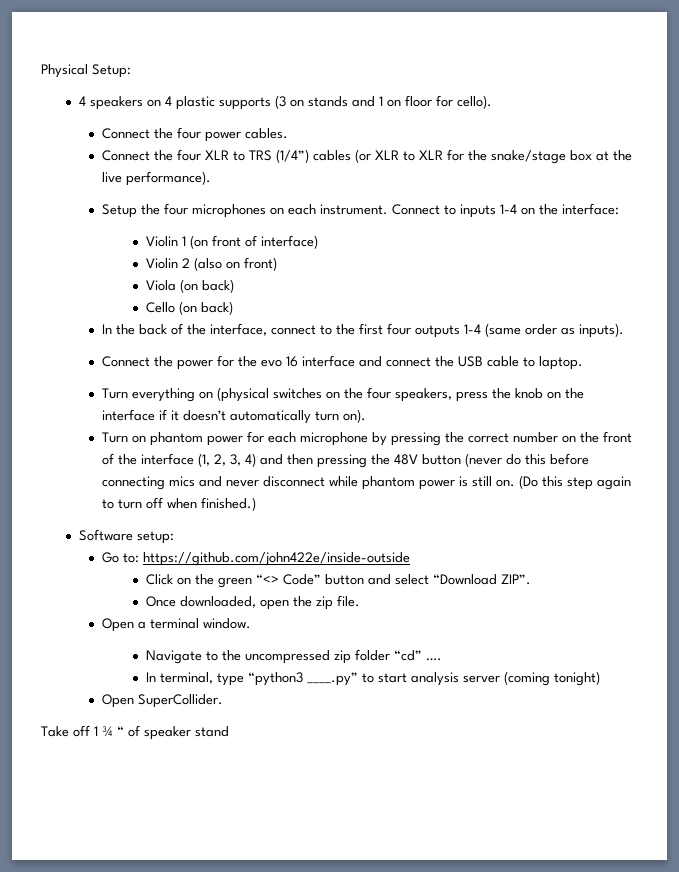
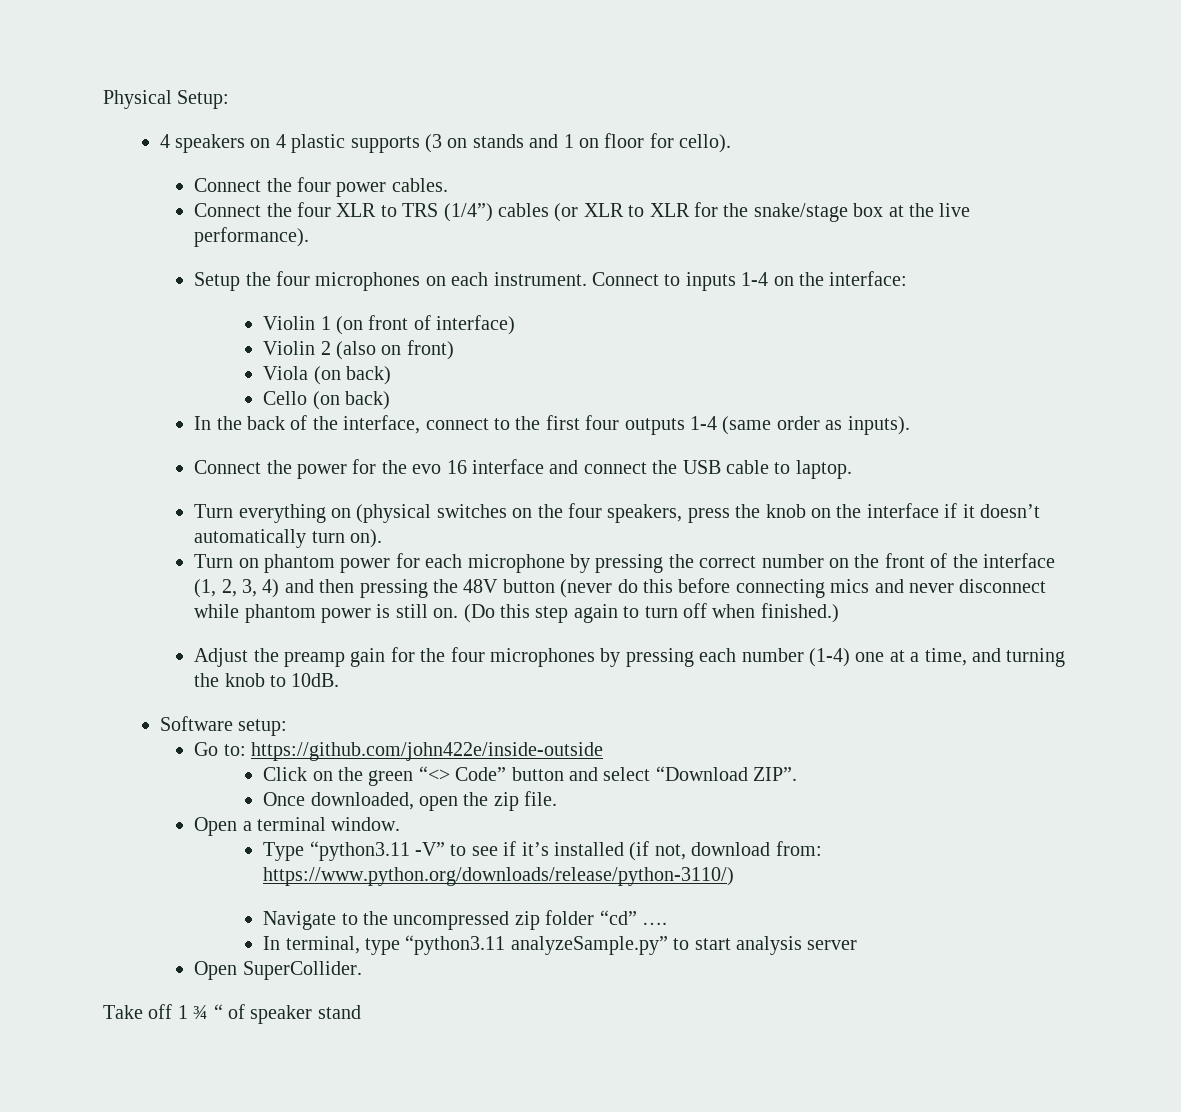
+ Adjust the preamp gain for the four microphones by pressing each number (1-4) one at a time, and turning the knob to 10dB.
+ Type “python3.11 -V” to see if it’s installed (if not, download from: https://www.python.org/downloads/release/python-3110/)
- In terminal, type “python3 ____.py” to start analysis server (coming tonight)
+ In terminal, type “python3.11 analyzeSample.py” to start analysis server

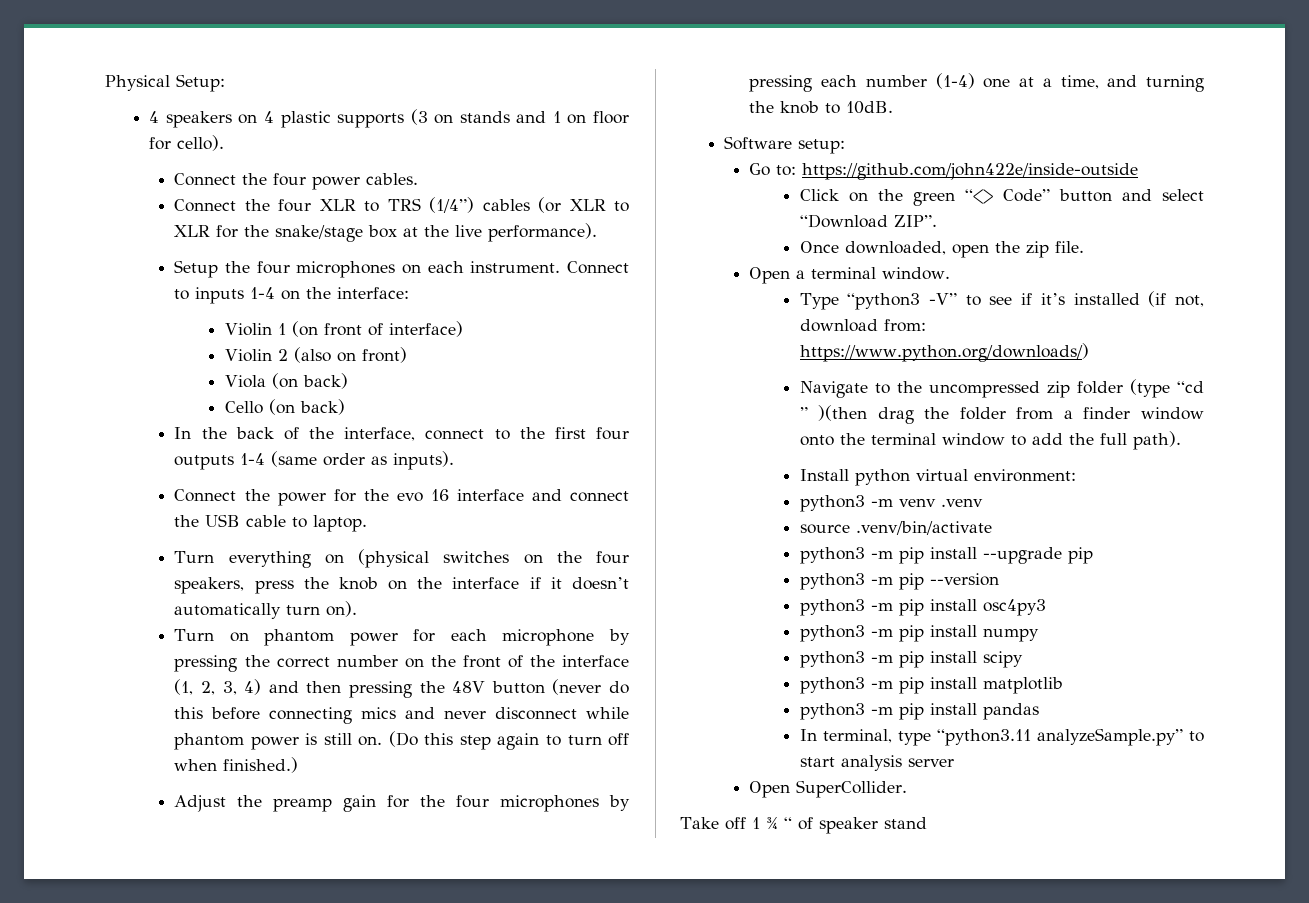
- Type “python3.11 -V” to see if it’s installed (if not, download from: https://www.python.org/downloads/release/python-3110/)
+ Type “python3 -V” to see if it’s installed (if not, download from: https://www.python.org/downloads/)
- Navigate to the uncompressed zip folder “cd” ….
+ Navigate to the uncompressed zip folder (type “cd ” )(then drag the folder from a finder window onto the terminal window to add the full path).
+ Install python virtual environment:
+ python3 -m venv .venv
+ source .venv/bin/activate
+ python3 -m pip install --upgrade pip
+ python3 -m pip --version
+ python3 -m pip install osc4py3
+ python3 -m pip install numpy
+ python3 -m pip install scipy
+ python3 -m pip install matplotlib
+ python3 -m pip install pandas

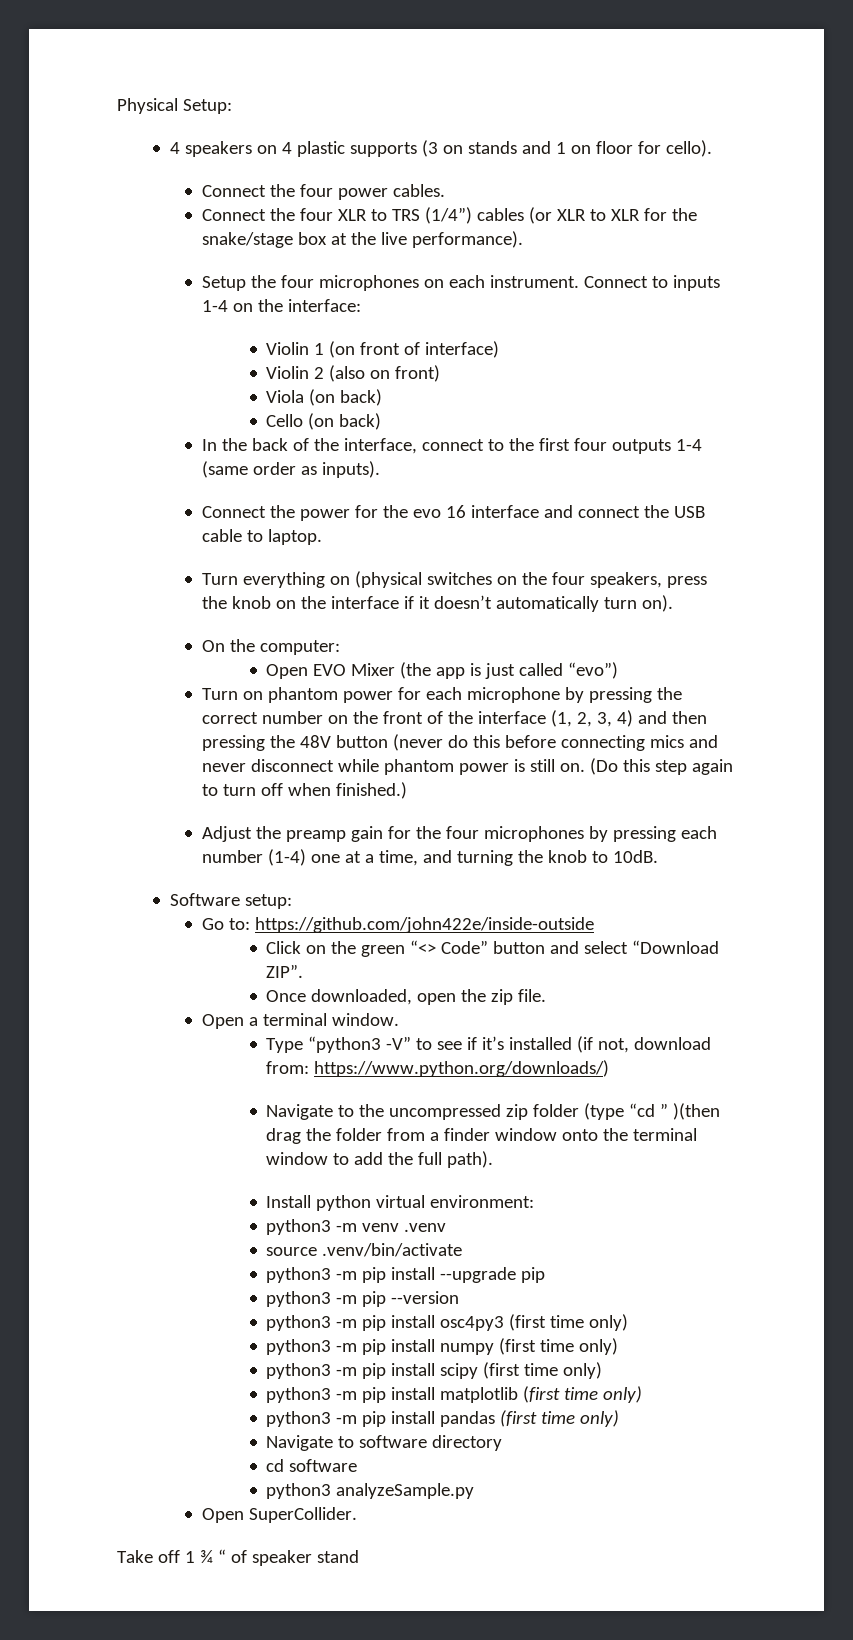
+ On the computer:
+ Open EVO Mixer (the app is just called “evo”)
- python3 -m pip install osc4py3
+ python3 -m pip install osc4py3 (first time only)
- python3 -m pip install numpy
+ python3 -m pip install numpy (first time only)
- python3 -m pip install scipy
+ python3 -m pip install scipy (first time only)
- python3 -m pip install matplotlib
+ python3 -m pip install matplotlib (first time only)
- python3 -m pip install pandas
- In terminal, type “python3.11 analyzeSample.py” to start analysis server
+ python3 -m pip install pandas (first time only)
+ Navigate to software directory
+ cd software
+ python3 analyzeSample.py

